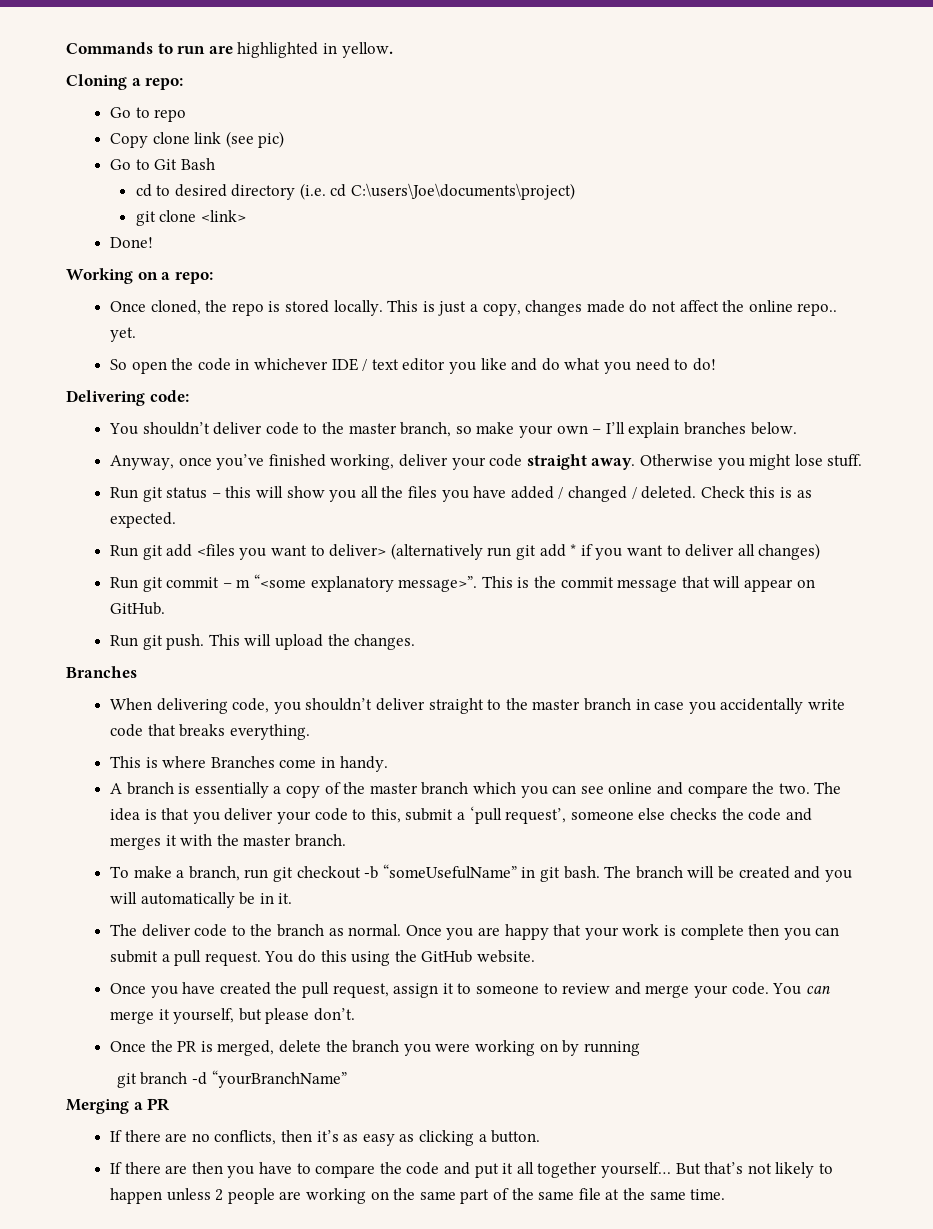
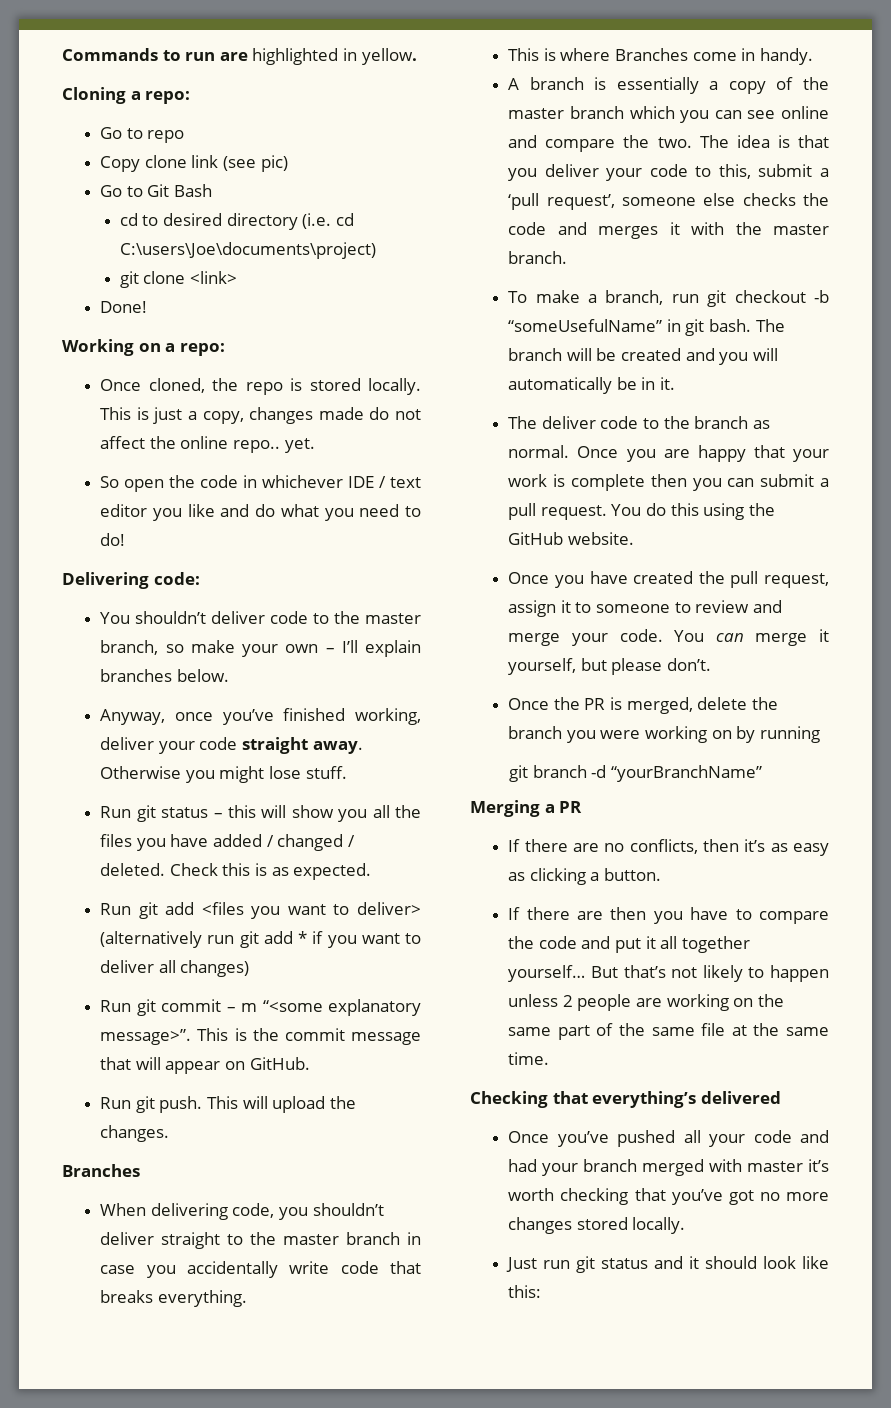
+ Checking that everything’s delivered
+ Once you’ve pushed all your code and had your branch merged with master it’s worth checking that you’ve got no more changes stored locally.
+ Just run git status and it should look like this:

